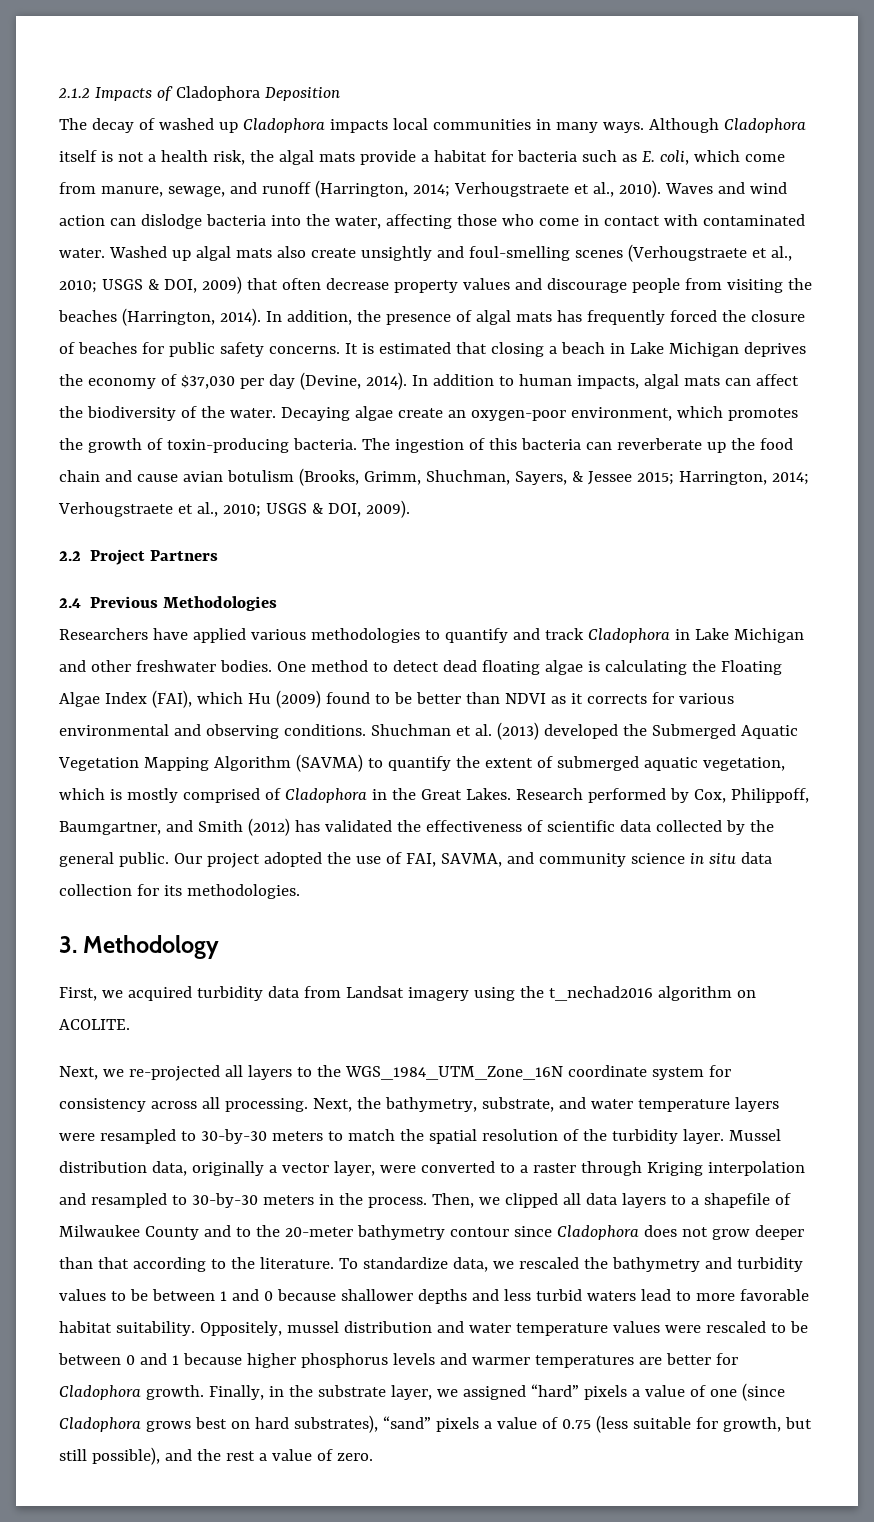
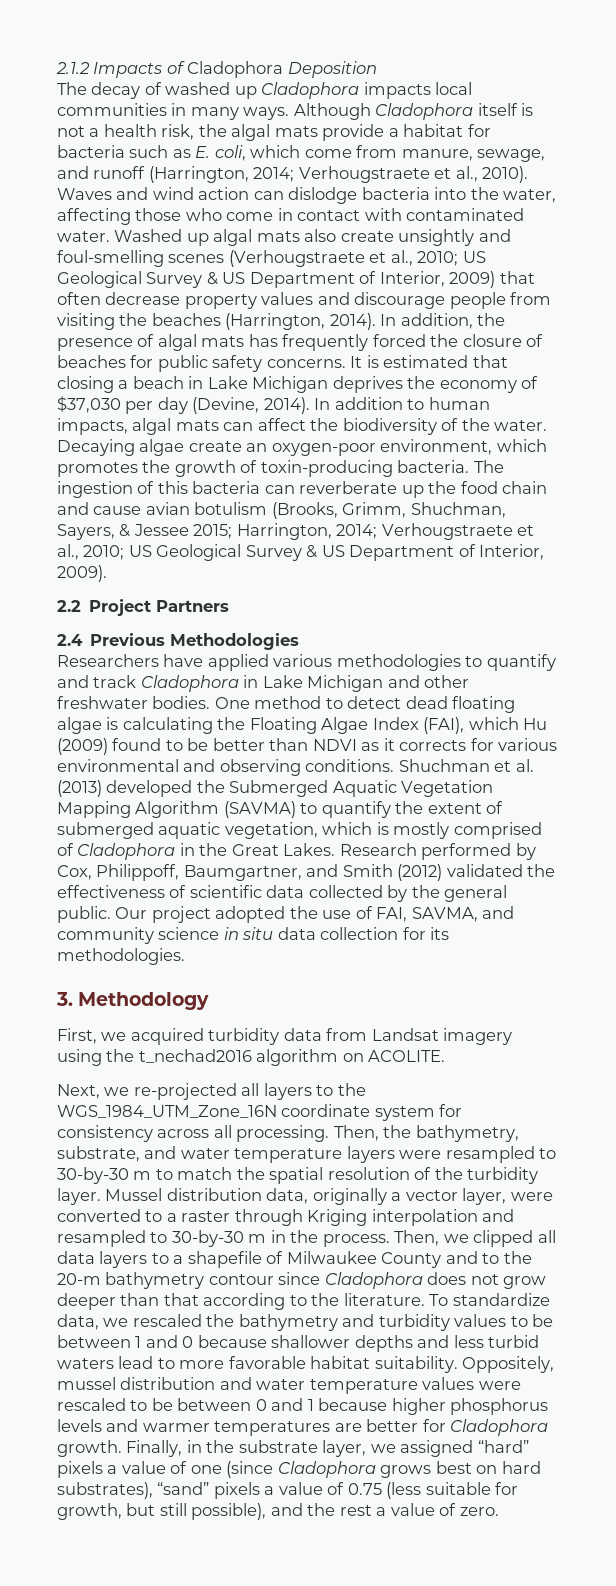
- Washed up algal mats also create unsightly and foul-smelling scenes (Verhougstraete et al., 2010; USGS & DOI, 2009) that often decrease property values and discourage people from visiting the beaches (Harrington, 2014).
+ Washed up algal mats also create unsightly and foul-smelling scenes (Verhougstraete et al., 2010; US Geological Survey & US Department of Interior, 2009) that often decrease property values and discourage people from visiting the beaches (Harrington, 2014).
- The ingestion of this bacteria can reverberate up the food chain and cause avian botulism (Brooks, Grimm, Shuchman, Sayers, & Jessee 2015; Harrington, 2014; Verhougstraete et al., 2010; USGS & DOI, 2009).
+ The ingestion of this bacteria can reverberate up the food chain and cause avian botulism (Brooks, Grimm, Shuchman, Sayers, & Jessee 2015; Harrington, 2014; Verhougstraete et al., 2010; US Geological Survey & US Department of Interior, 2009).
- Research performed by Cox, Philippoff, Baumgartner, and Smith (2012) has validated the effectiveness of scientific data collected by the general public.
+ Research performed by Cox, Philippoff, Baumgartner, and Smith (2012) validated the effectiveness of scientific data collected by the general public.
- Next, the bathymetry, substrate, and water temperature layers were resampled to 30-by-30 meters to match the spatial resolution of the turbidity layer.
+ Then, the bathymetry, substrate, and water temperature layers were resampled to 30-by-30 m to match the spatial resolution of the turbidity layer.
- Mussel distribution data, originally a vector layer, were converted to a raster through Kriging interpolation and resampled to 30-by-30 meters in the process.
+ Mussel distribution data, originally a vector layer, were converted to a raster through Kriging interpolation and resampled to 30-by-30 m in the process.
- Then, we clipped all data layers to a shapefile of Milwaukee County and to the 20-meter bathymetry contour since Cladophora does not grow deeper than that according to the literature.
+ Then, we clipped all data layers to a shapefile of Milwaukee County and to the 20-m bathymetry contour since Cladophora does not grow deeper than that according to the literature.

